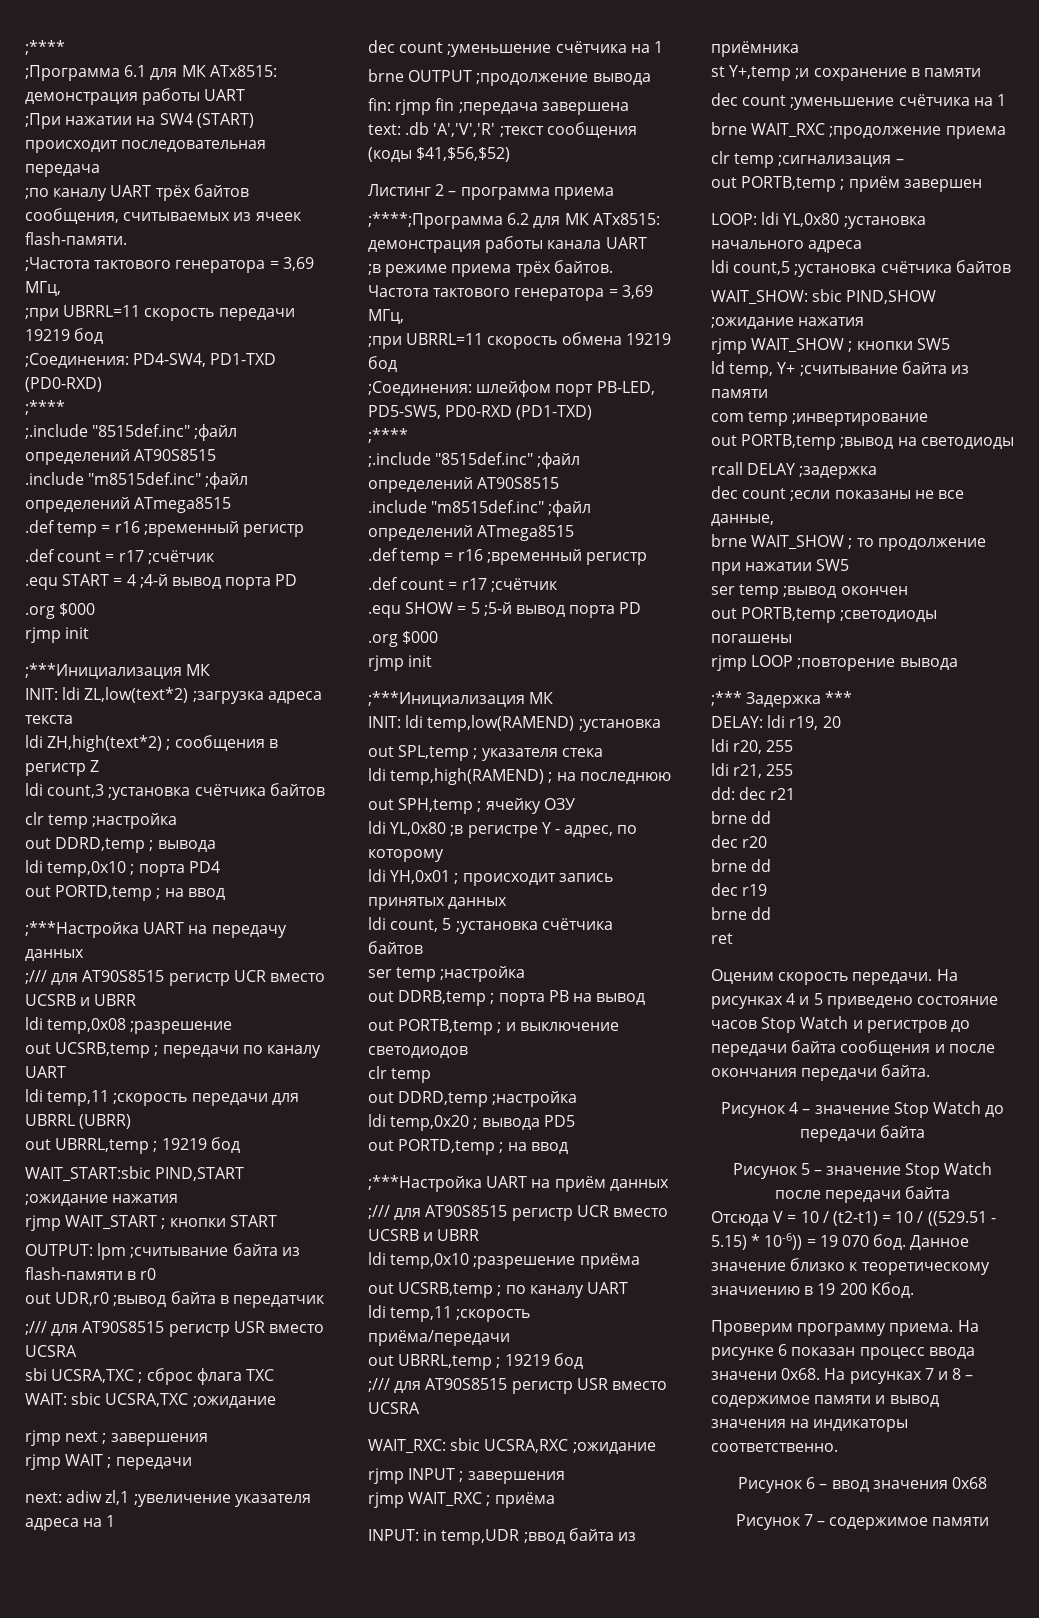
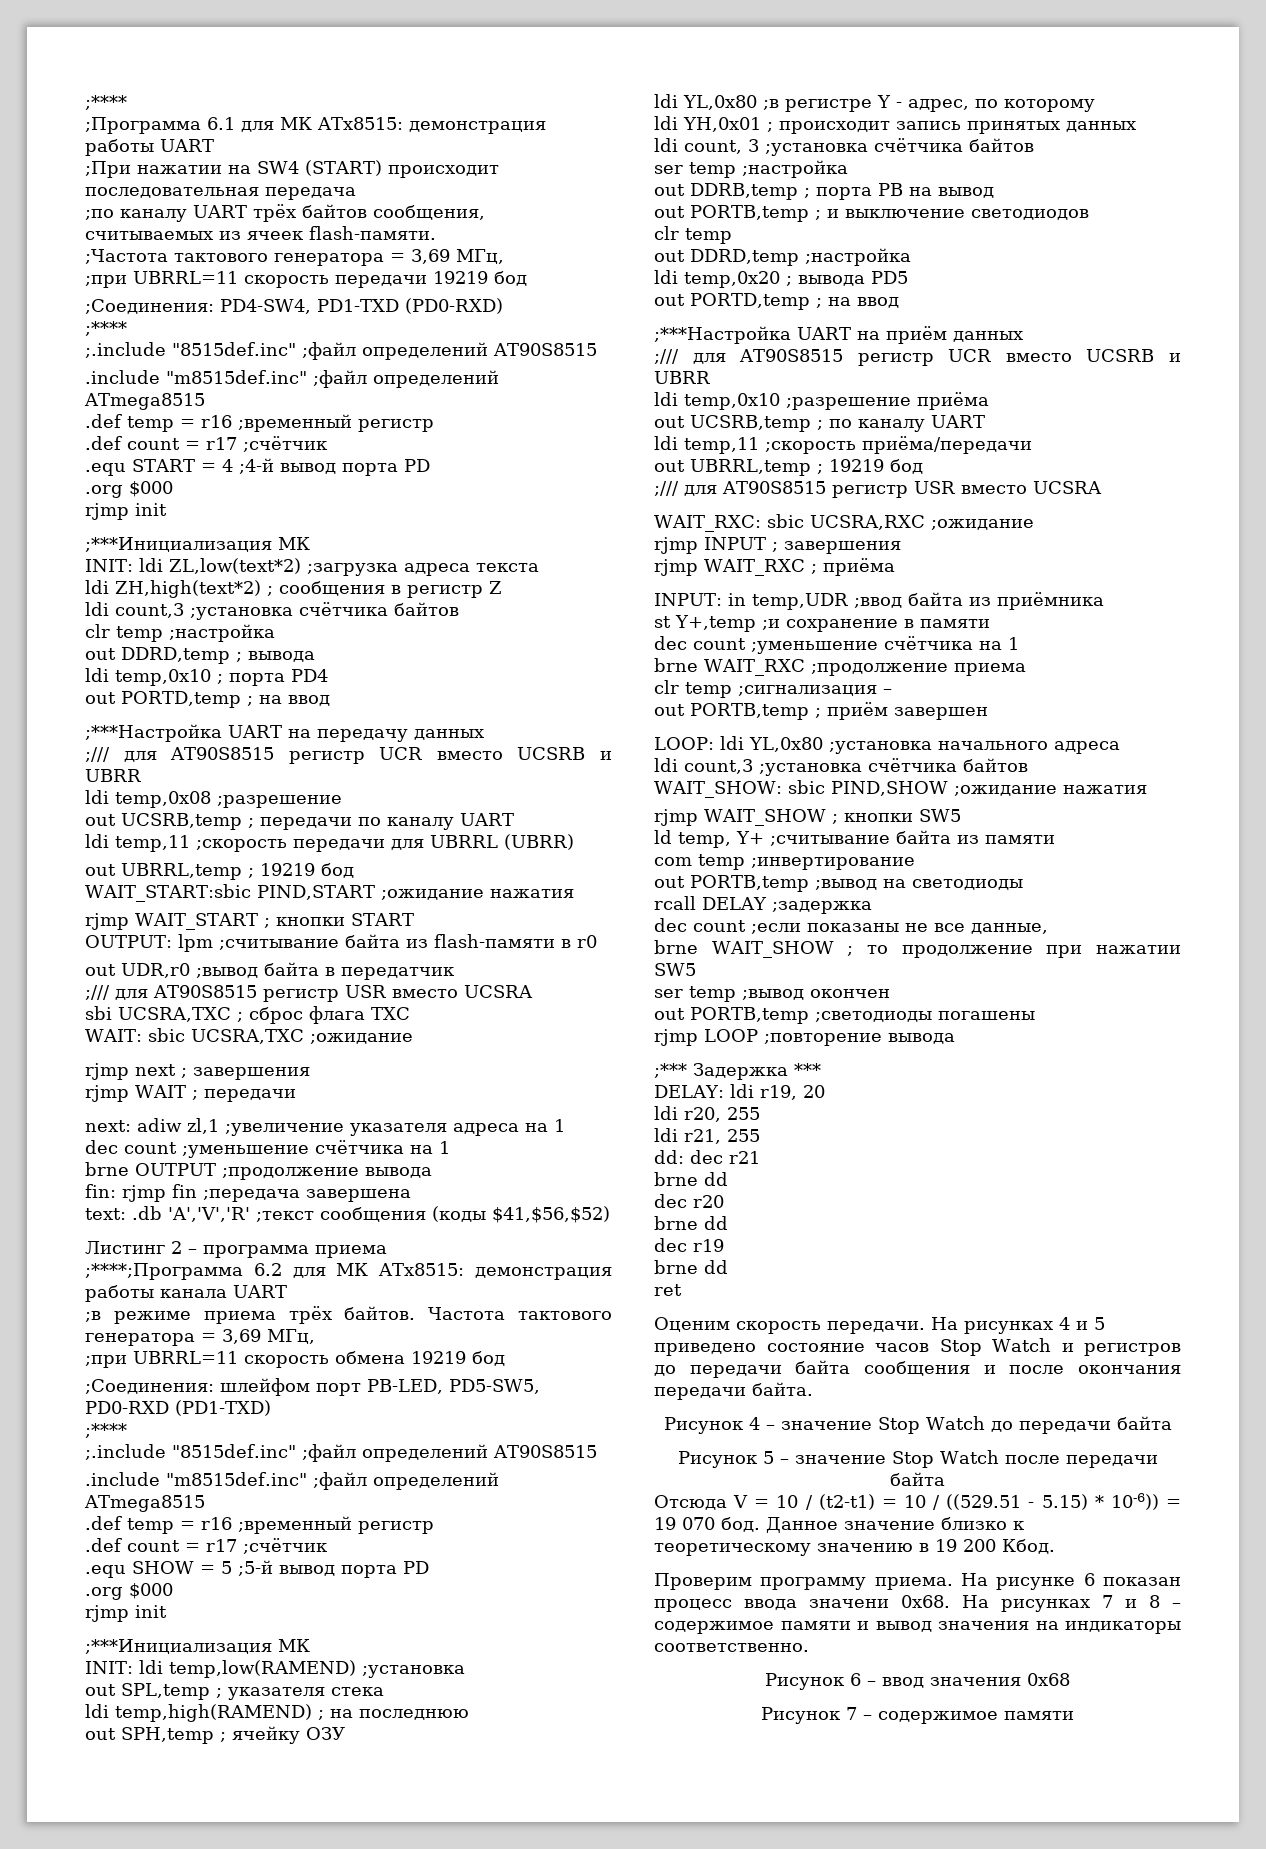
- ldi count, 5 ;установка счётчика байтов
+ ldi count, 3 ;установка счётчика байтов
  LOOP: ldi YL,0x80 ;установка начального адреса
- ldi count,5 ;установка счётчика байтов
+ ldi count,3 ;установка счётчика байтов
- Данное значение близко к теоретическому значиению в 19 200 Кбод.
+ Данное значение близко к теоретическому значению в 19 200 Кбод.

